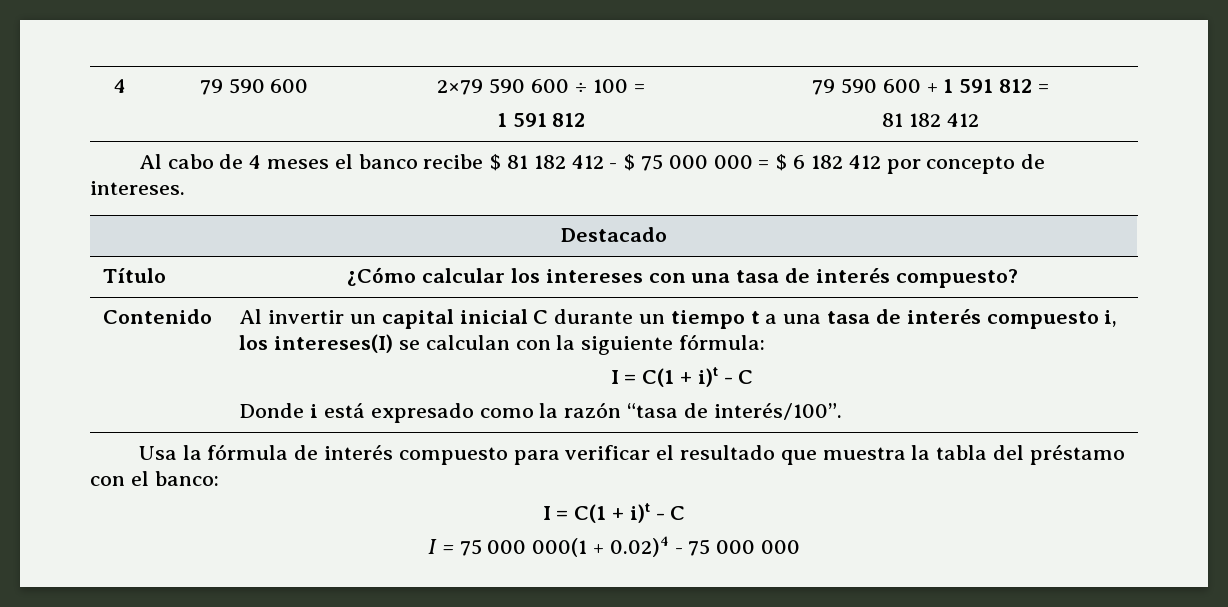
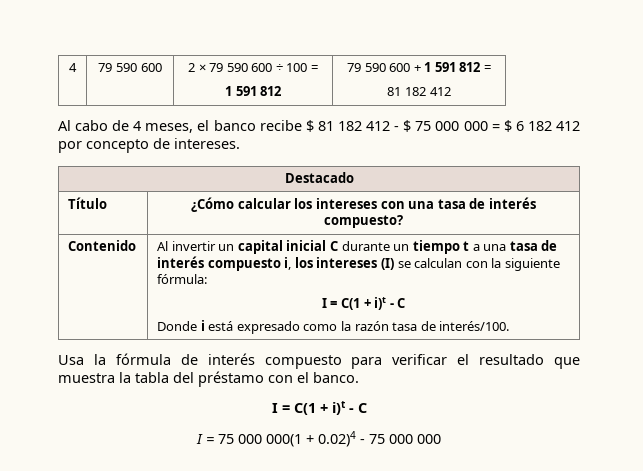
- 4 | 79 590 600 | 2×79 590 600 ÷ 100 =
+ 4 | 79 590 600 | 2 × 79 590 600 ÷ 100 =
- Al cabo de 4 meses el banco recibe $ 81 182 412 - $ 75 000 000 = $ 6 182 412 por concepto de intereses.
+ Al cabo de 4 meses, el banco recibe $ 81 182 412 - $ 75 000 000 = $ 6 182 412 por concepto de intereses.
- Al invertir un capital inicial C durante un tiempo t a una tasa de interés compuesto i, los intereses(I) se calculan con la siguiente fórmula:
+ Al invertir un capital inicial C durante un tiempo t a una tasa de interés compuesto i, los intereses (I) se calculan con la siguiente fórmula:
- Donde i está expresado como la razón “tasa de interés/100”.
+ Donde i está expresado como la razón tasa de interés/100.
- Usa la fórmula de interés compuesto para verificar el resultado que muestra la tabla del préstamo con el banco:
+ Usa la fórmula de interés compuesto para verificar el resultado que muestra la tabla del préstamo con el banco.

